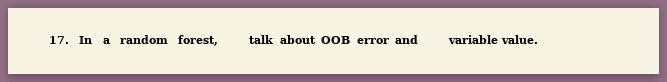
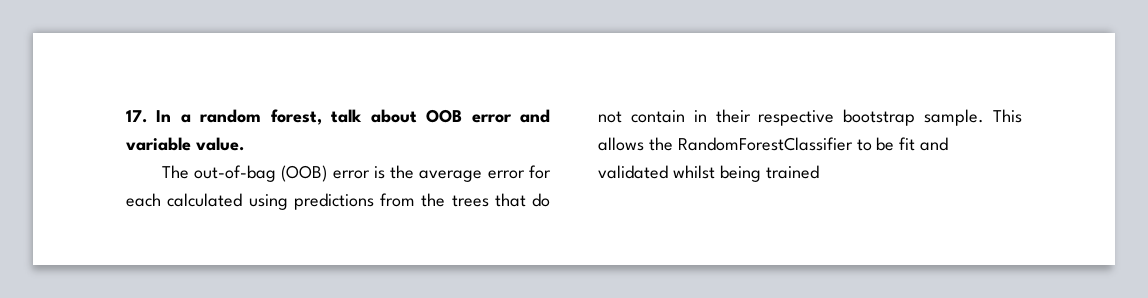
+ The out-of-bag (OOB) error is the average error for each calculated using predictions from the trees that do not contain in their respective bootstrap sample. This allows the RandomForestClassifier to be fit and validated whilst being trained

